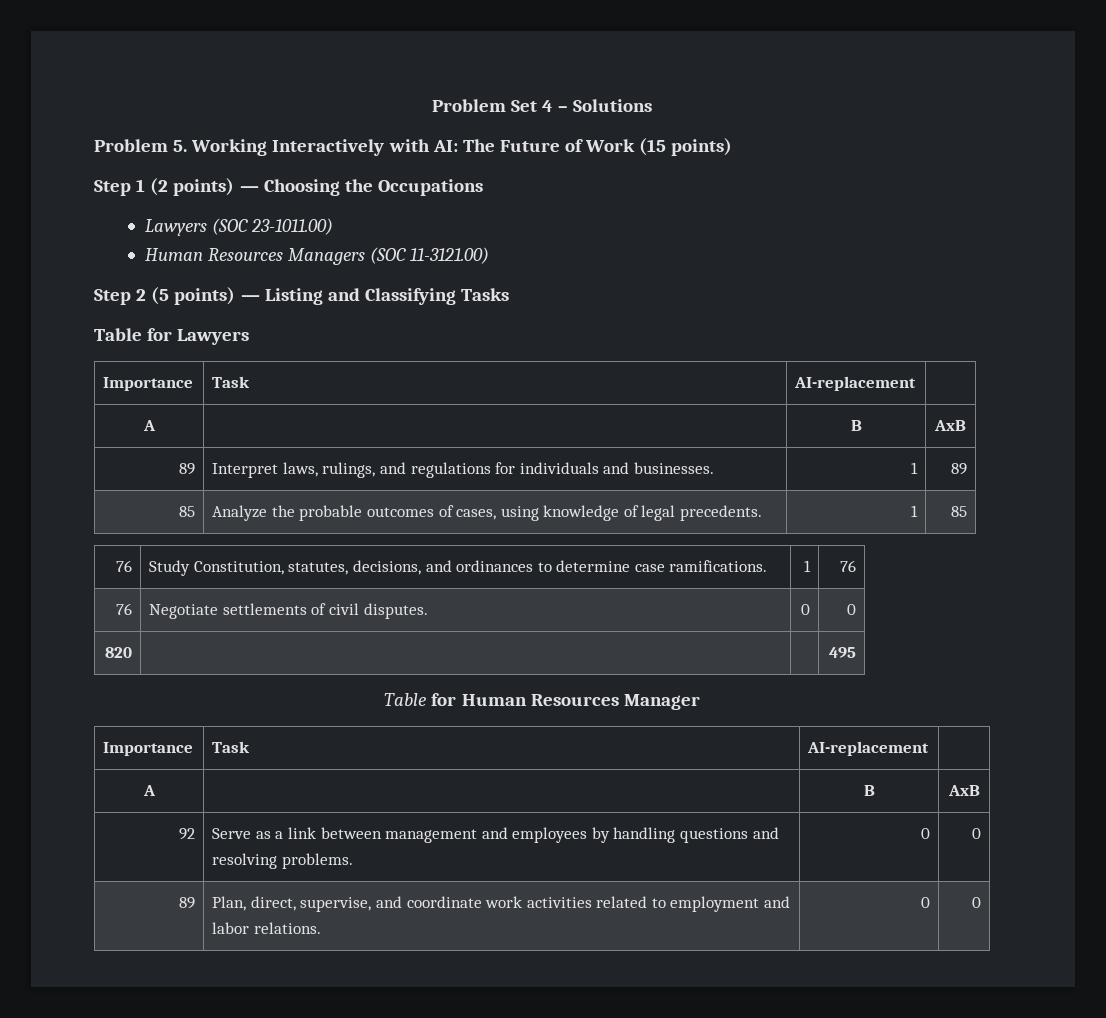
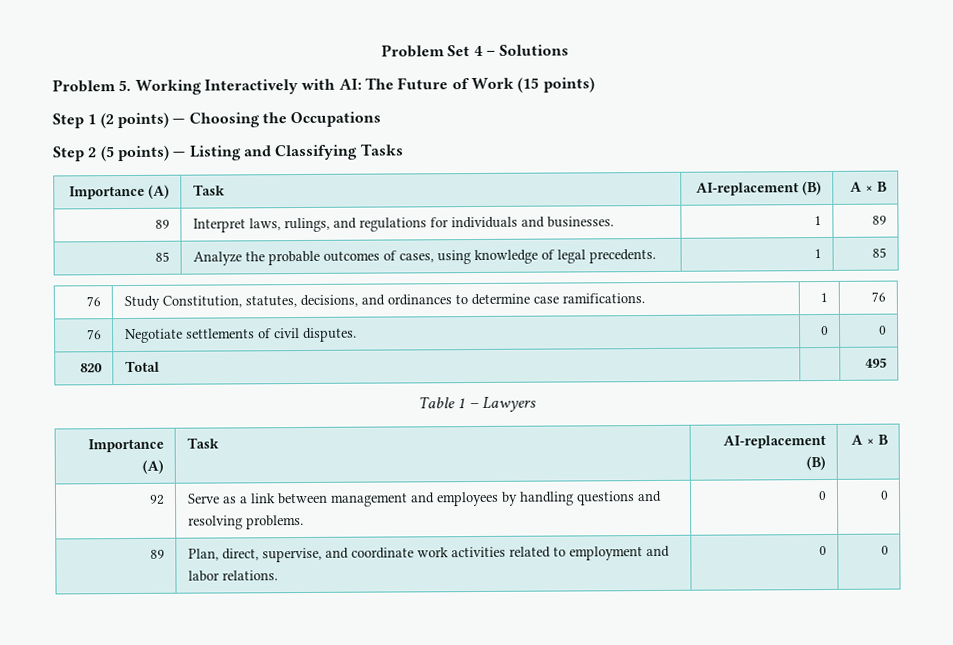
- Lawyers (SOC 23-1011.00)
- Human Resources Managers (SOC 11-3121.00)
  Step 2 (5 points) — Listing and Classifying Tasks
- Table for Lawyers
- Importance | Task | AI-replacement |
- A | | B | AxB
+ Importance (A) | Task | AI-replacement (B) | A × B
- 820 | | | 495
+ 820 | Total | | 495
- Table for Human Resources Manager
- Importance | Task | AI-replacement |
- A | | B | AxB
+ Table 1 – Lawyers
+ Importance (A) | Task | AI-replacement (B) | A × B

